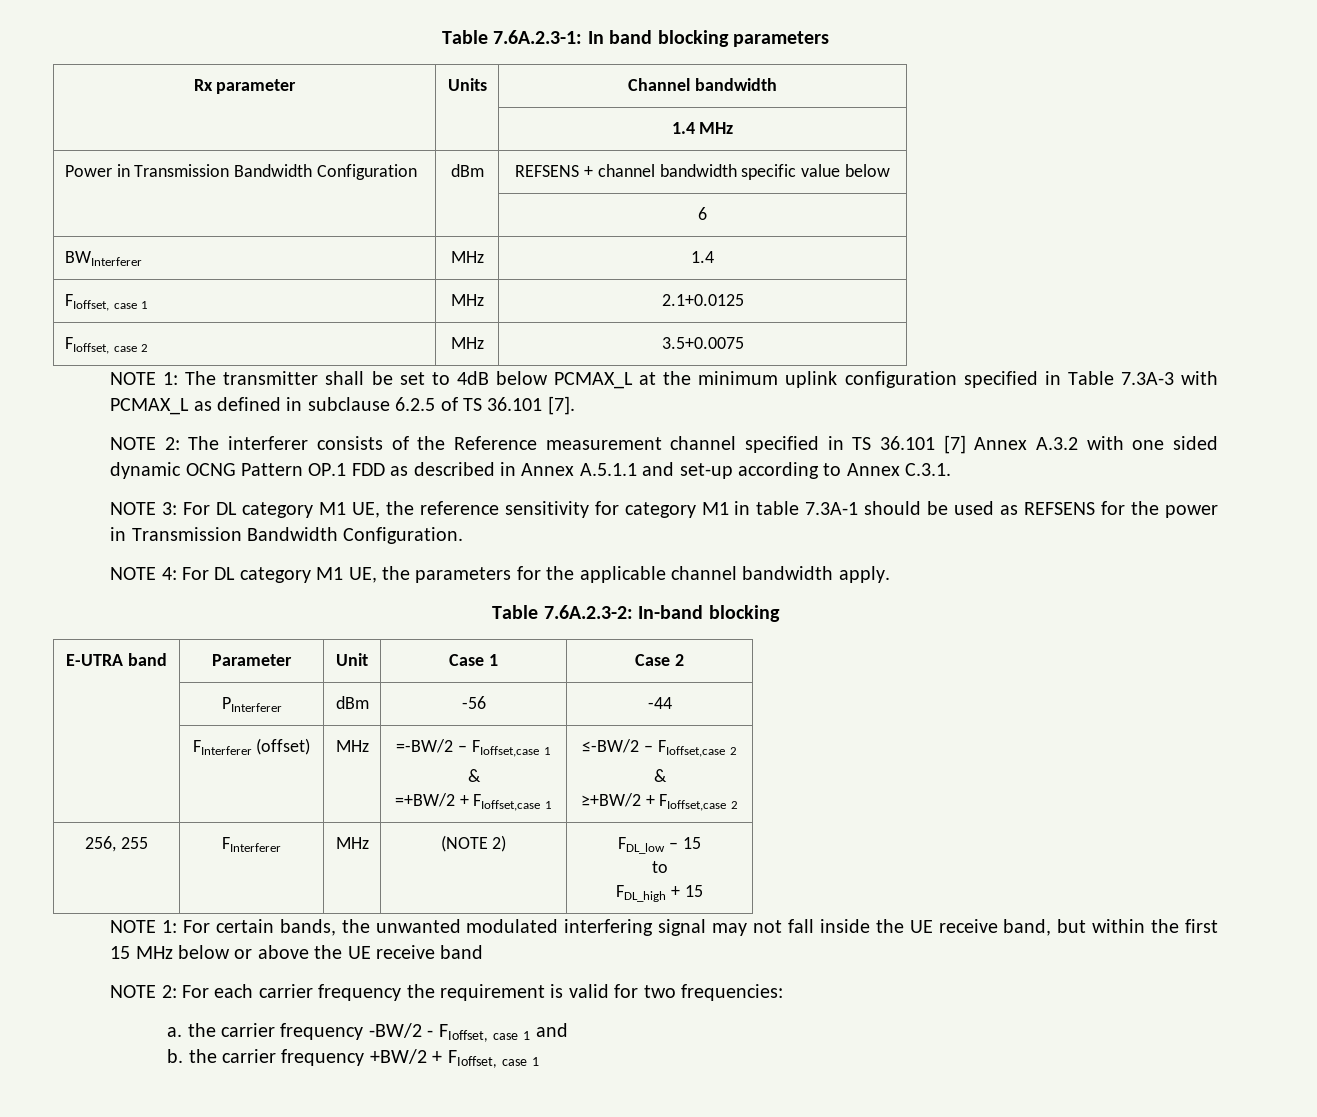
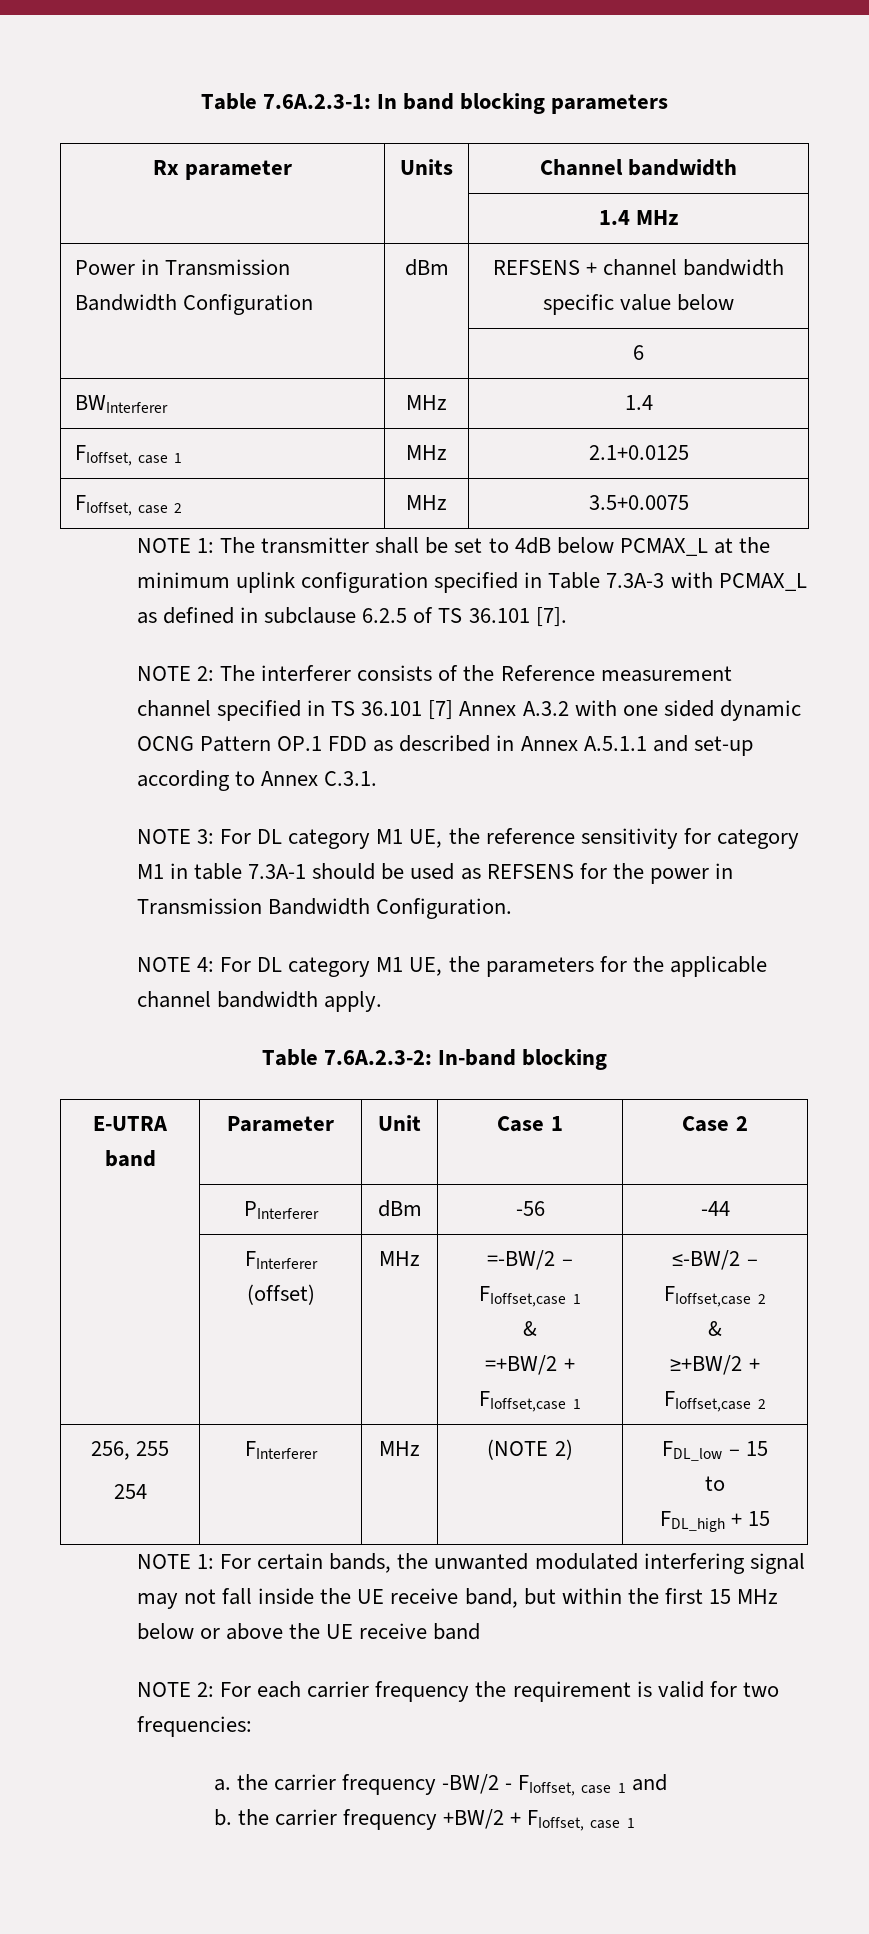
- 256, 255 | FInterferer | MHz | (NOTE 2) | FDL_low – 15
+ 256, 255
+ 254 | FInterferer | MHz | (NOTE 2) | FDL_low – 15

